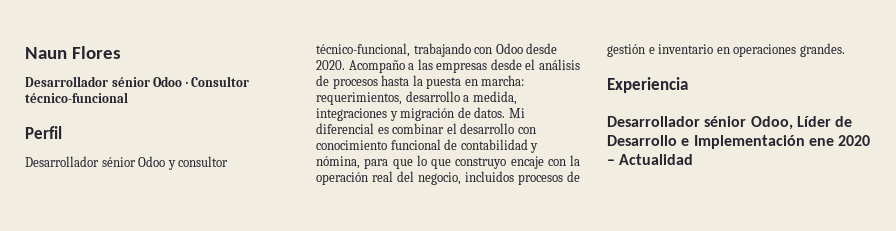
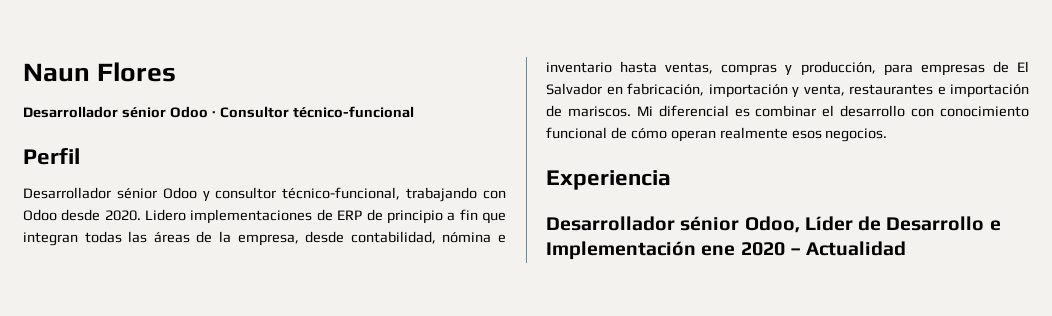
- Acompaño a las empresas desde el análisis de procesos hasta la puesta en marcha: requerimientos, desarrollo a medida, integraciones y migración de datos.
+ Lidero implementaciones de ERP de principio a fin que integran todas las áreas de la empresa, desde contabilidad, nómina e inventario hasta ventas, compras y producción, para empresas de El Salvador en fabricación, importación y venta, restaurantes e importación de mariscos.
- Mi diferencial es combinar el desarrollo con conocimiento funcional de contabilidad y nómina, para que lo que construyo encaje con la operación real del negocio, incluidos procesos de gestión e inventario en operaciones grandes.
+ Mi diferencial es combinar el desarrollo con conocimiento funcional de cómo operan realmente esos negocios.

